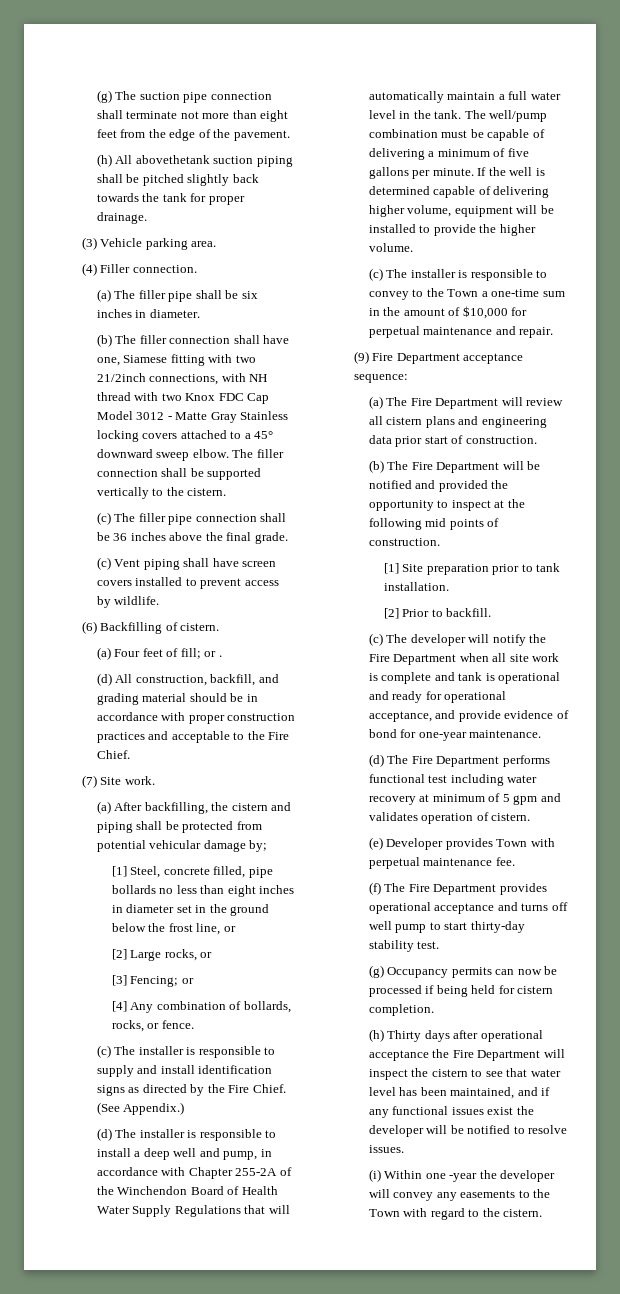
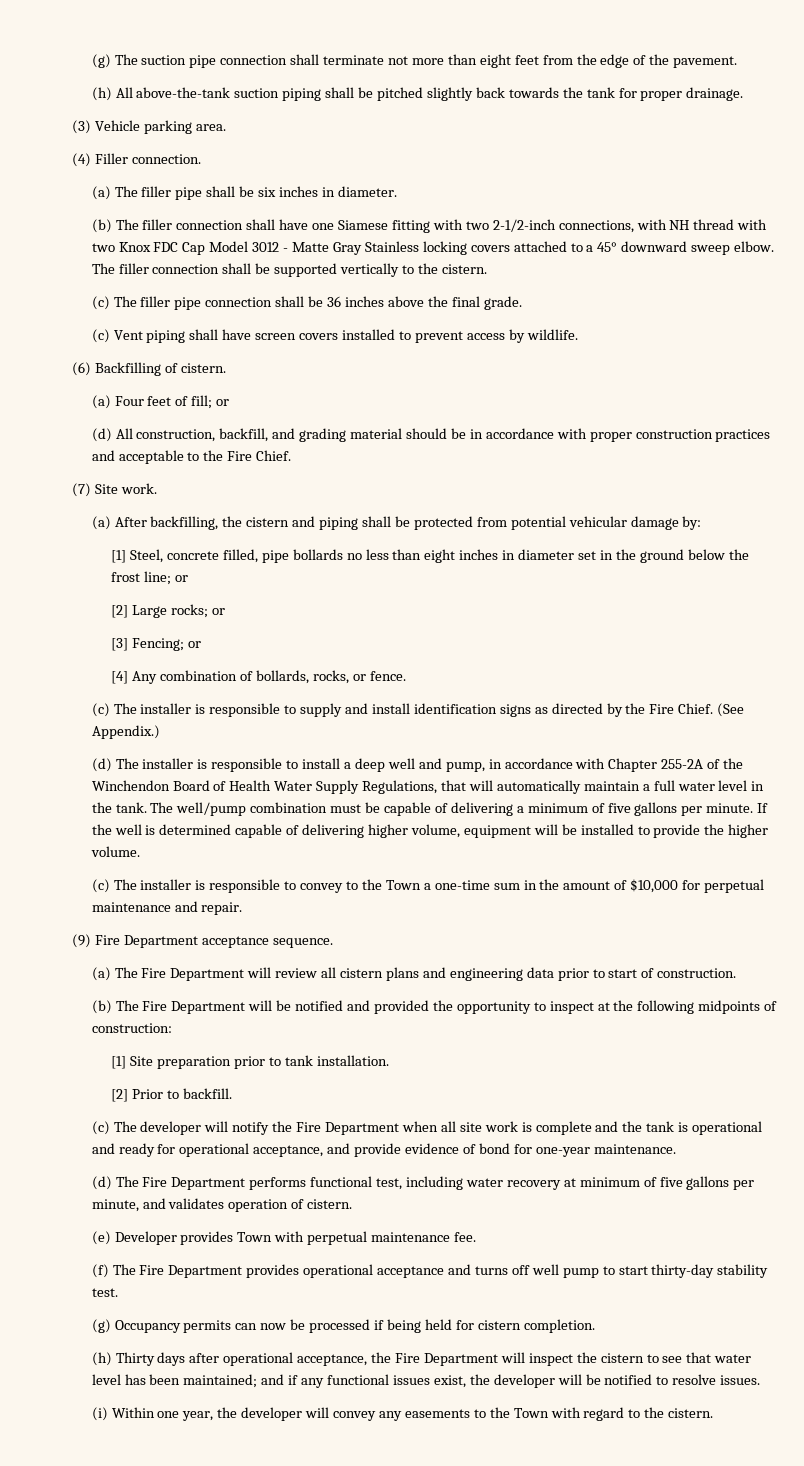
- (h) All abovethetank suction piping shall be pitched slightly back towards the tank for proper drainage.
+ (h) All above-the-tank suction piping shall be pitched slightly back towards the tank for proper drainage.
- (b) The filler connection shall have one, Siamese fitting with two 21/2inch connections, with NH thread with two Knox FDC Cap Model 3012 - Matte Gray Stainless locking covers attached to a 45° downward sweep elbow.
+ (b) The filler connection shall have one Siamese fitting with two 2-1/2-inch connections, with NH thread with two Knox FDC Cap Model 3012 - Matte Gray Stainless locking covers attached to a 45° downward sweep elbow.
- (a) Four feet of fill; or .
+ (a) Four feet of fill; or
- (a) After backfilling, the cistern and piping shall be protected from potential vehicular damage by;
+ (a) After backfilling, the cistern and piping shall be protected from potential vehicular damage by:
- [1] Steel, concrete filled, pipe bollards no less than eight inches in diameter set in the ground below the frost line, or
+ [1] Steel, concrete filled, pipe bollards no less than eight inches in diameter set in the ground below the frost line; or
- [2] Large rocks, or
+ [2] Large rocks; or
- (d) The installer is responsible to install a deep well and pump, in accordance with Chapter 255-2A of the Winchendon Board of Health Water Supply Regulations that will automatically maintain a full water level in the tank.
+ (d) The installer is responsible to install a deep well and pump, in accordance with Chapter 255-2A of the Winchendon Board of Health Water Supply Regulations, that will automatically maintain a full water level in the tank.
- (9) Fire Department acceptance sequence:
+ (9) Fire Department acceptance sequence.
- (a) The Fire Department will review all cistern plans and engineering data prior start of construction.
+ (a) The Fire Department will review all cistern plans and engineering data prior to start of construction.
- (b) The Fire Department will be notified and provided the opportunity to inspect at the following mid points of construction.
+ (b) The Fire Department will be notified and provided the opportunity to inspect at the following midpoints of construction:
- (c) The developer will notify the Fire Department when all site work is complete and tank is operational and ready for operational acceptance, and provide evidence of bond for one-year maintenance.
+ (c) The developer will notify the Fire Department when all site work is complete and the tank is operational and ready for operational acceptance, and provide evidence of bond for one-year maintenance.
- (d) The Fire Department performs functional test including water recovery at minimum of 5 gpm and validates operation of cistern.
+ (d) The Fire Department performs functional test, including water recovery at minimum of five gallons per minute, and validates operation of cistern.
- (h) Thirty days after operational acceptance the Fire Department will inspect the cistern to see that water level has been maintained, and if any functional issues exist the developer will be notified to resolve issues.
+ (h) Thirty days after operational acceptance, the Fire Department will inspect the cistern to see that water level has been maintained; and if any functional issues exist, the developer will be notified to resolve issues.
- (i) Within one -year the developer will convey any easements to the Town with regard to the cistern.
+ (i) Within one year, the developer will convey any easements to the Town with regard to the cistern.

